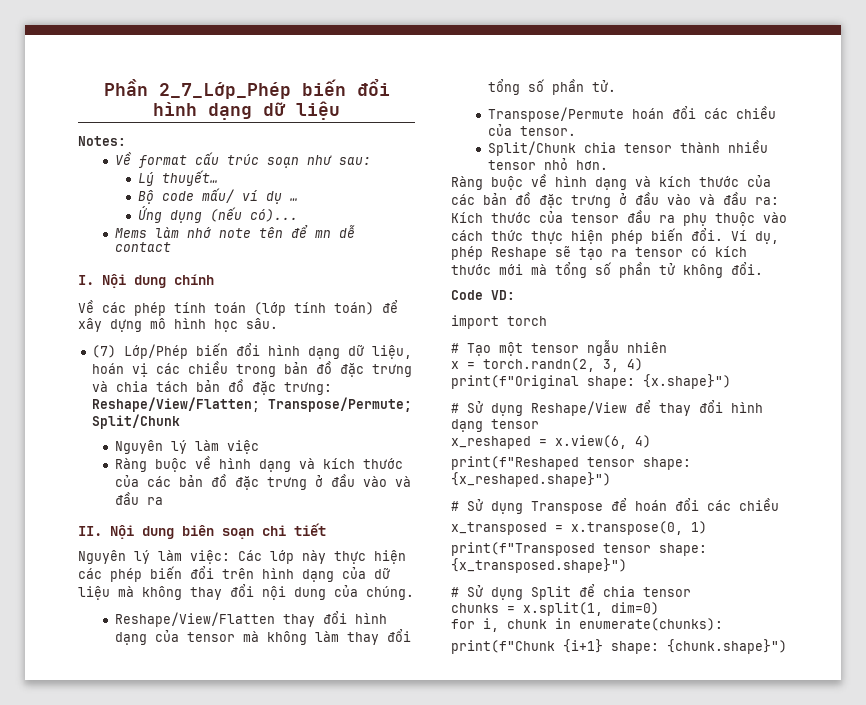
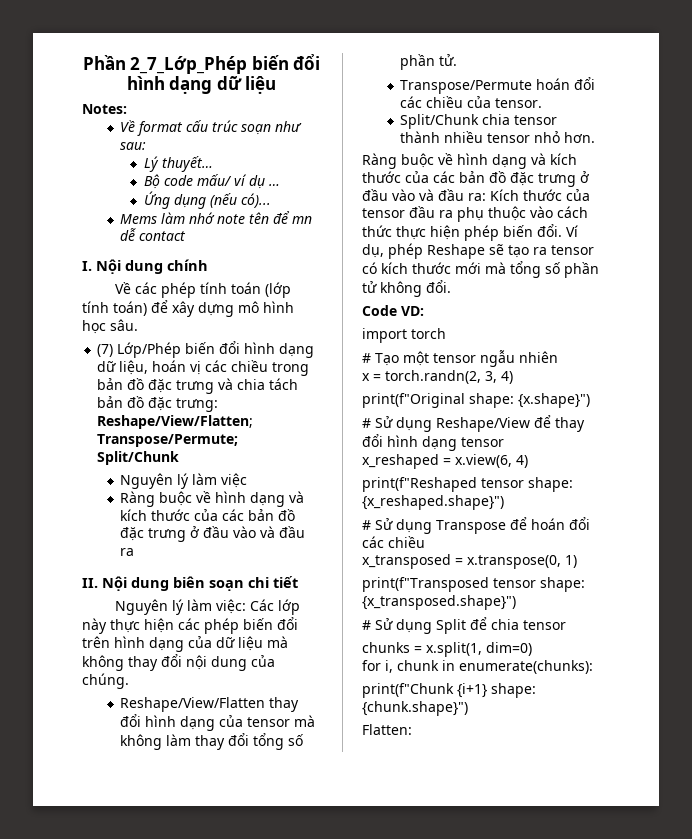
+ Flatten:

